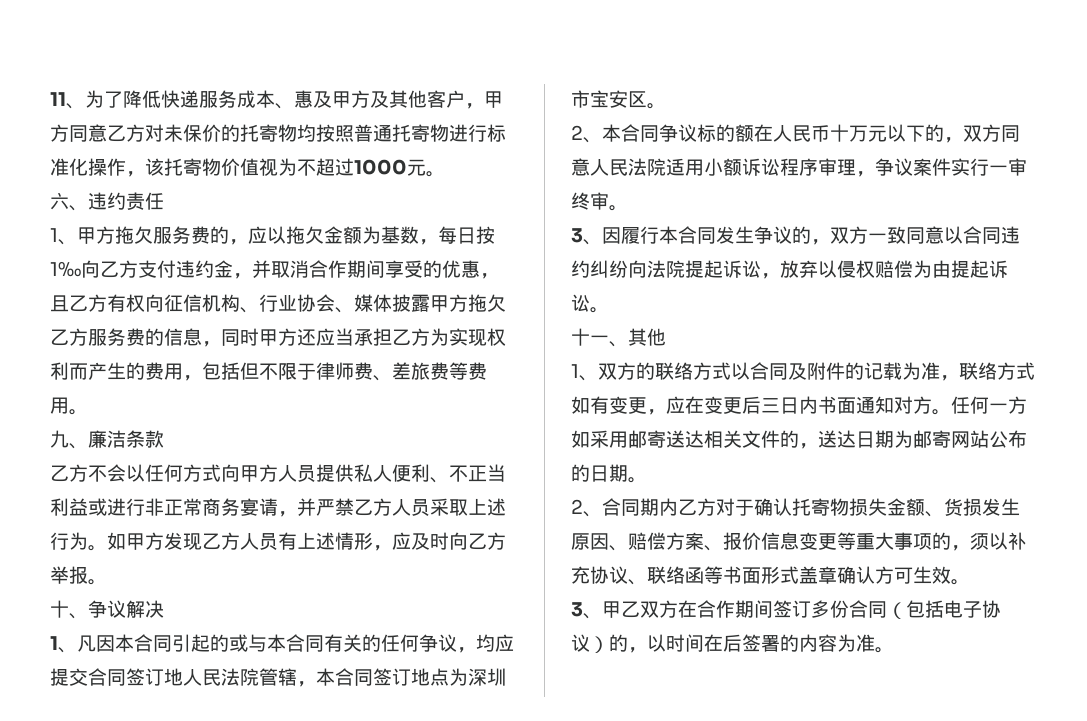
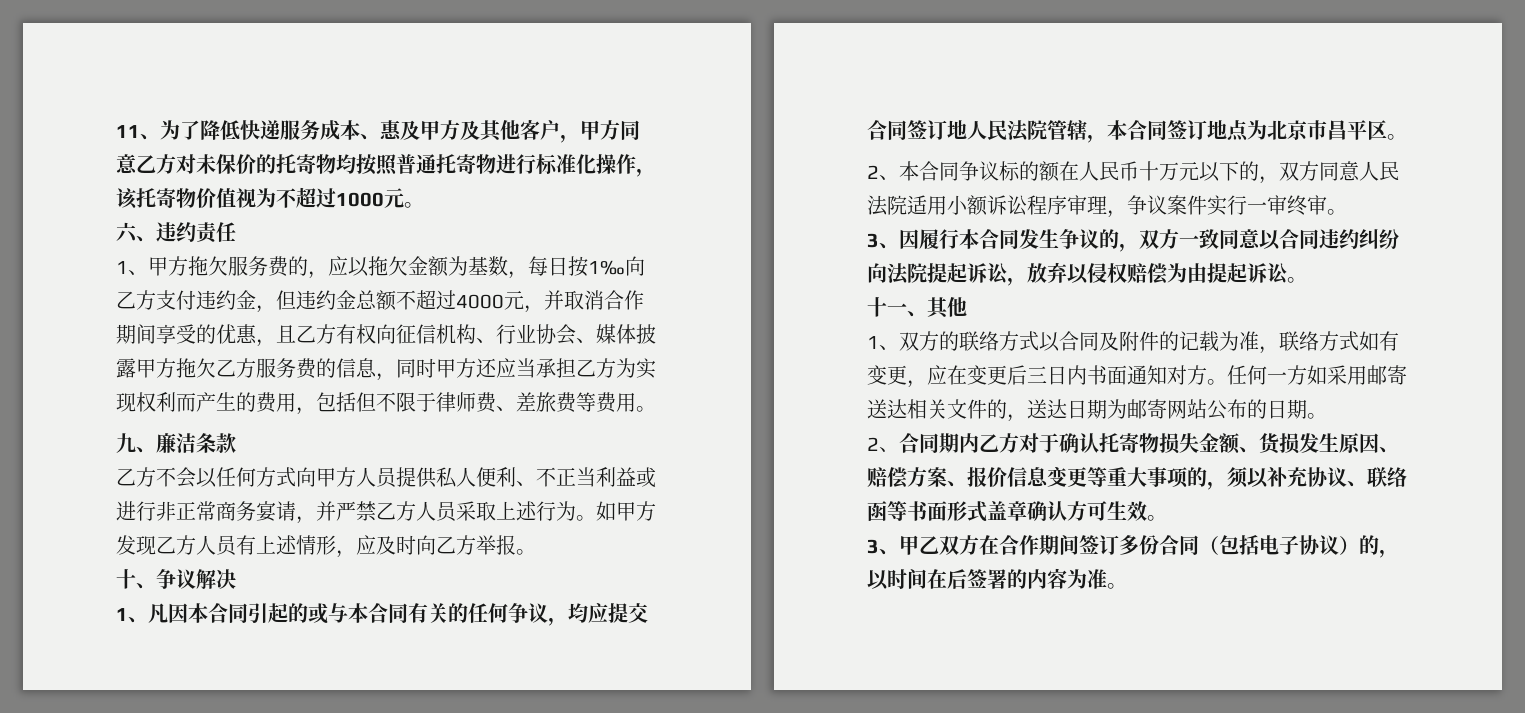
- 1、甲方拖欠服务费的，应以拖欠金额为基数，每日按1‰向乙方支付违约金，并取消合作期间享受的优惠，且乙方有权向征信机构、行业协会、媒体披露甲方拖欠乙方服务费的信息，同时甲方还应当承担乙方为实现权利而产生的费用，包括但不限于律师费、差旅费等费用。
+ 1、甲方拖欠服务费的，应以拖欠金额为基数，每日按1‰向乙方支付违约金，但违约金总额不超过4000元，并取消合作期间享受的优惠，且乙方有权向征信机构、行业协会、媒体披露甲方拖欠乙方服务费的信息，同时甲方还应当承担乙方为实现权利而产生的费用，包括但不限于律师费、差旅费等费用。
- 1、凡因本合同引起的或与本合同有关的任何争议，均应提交合同签订地人民法院管辖，本合同签订地点为深圳市宝安区。
+ 1、凡因本合同引起的或与本合同有关的任何争议，均应提交合同签订地人民法院管辖，本合同签订地点为北京市昌平区。

